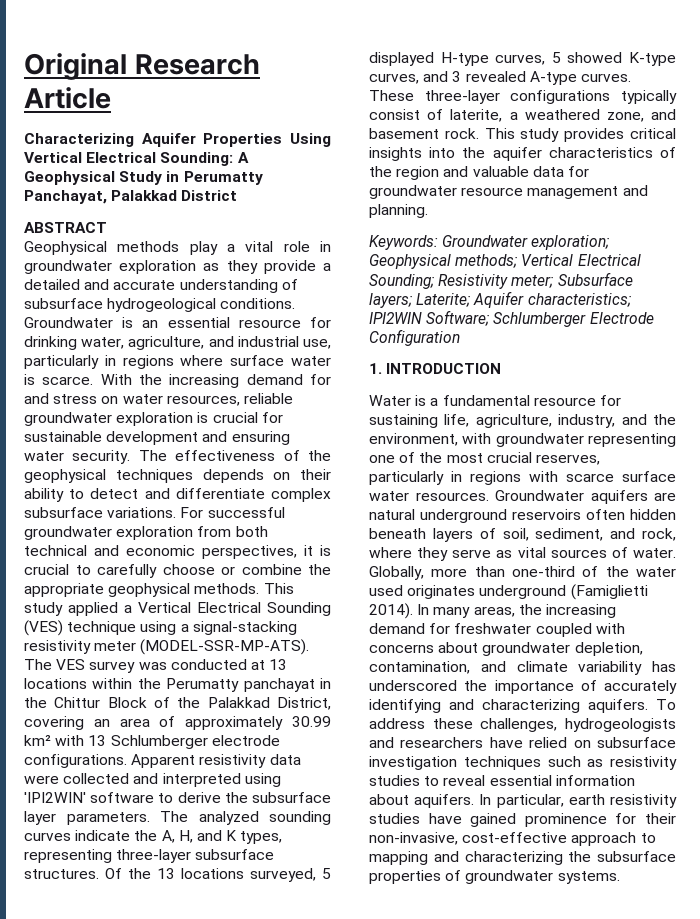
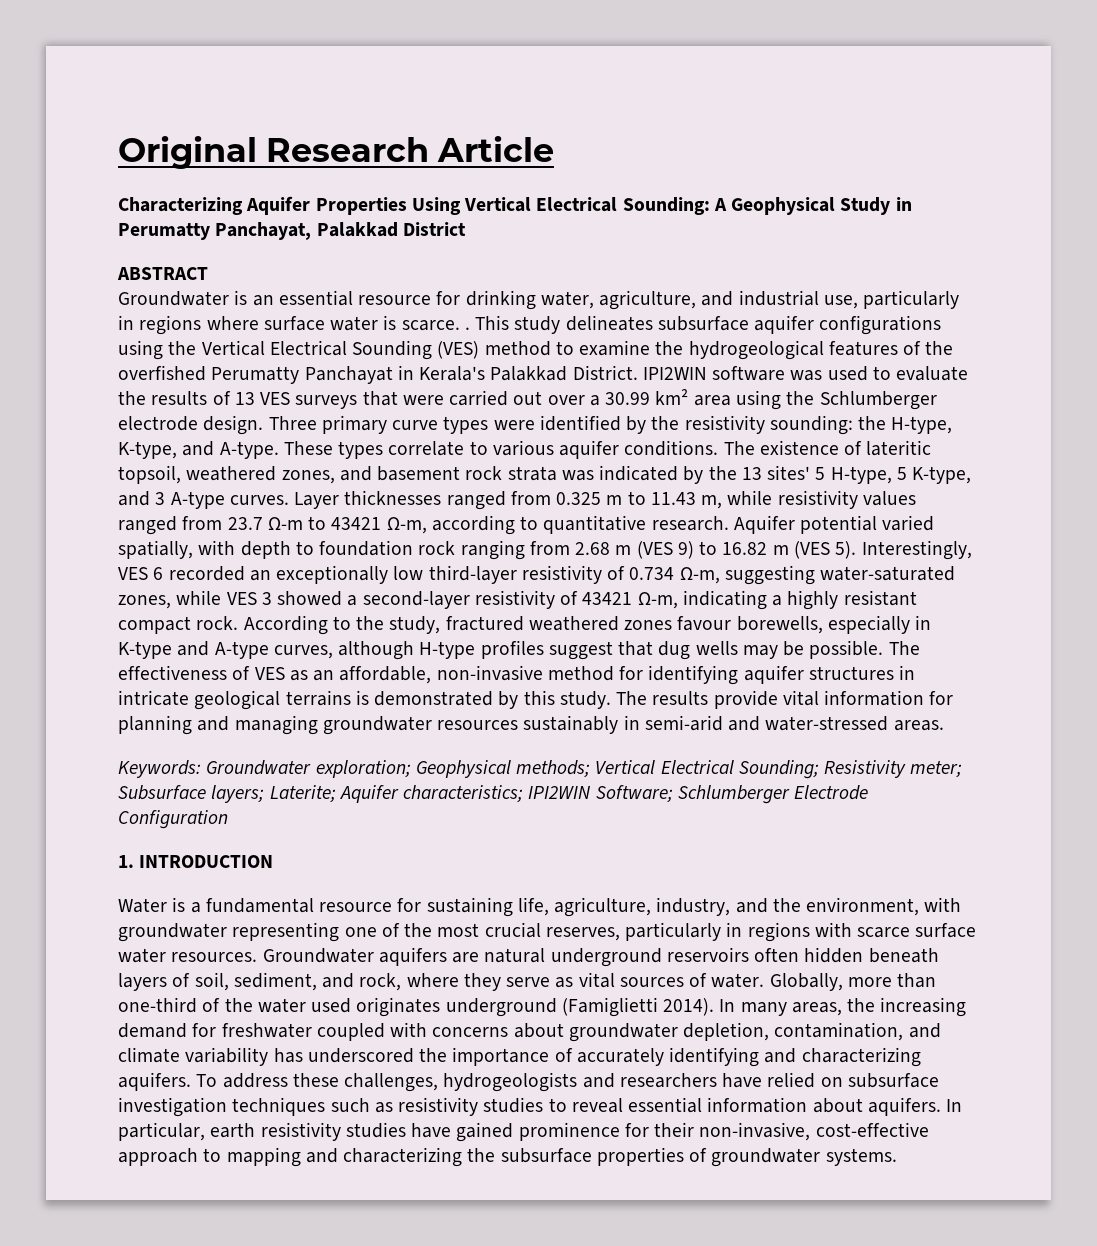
- Geophysical methods play a vital role in groundwater exploration as they provide a detailed and accurate understanding of subsurface hydrogeological conditions. Groundwater is an essential resource for drinking water, agriculture, and industrial use, particularly in regions where surface water is scarce. With the increasing demand for and stress on water resources, reliable groundwater exploration is crucial for sustainable development and ensuring water security. The effectiveness of the geophysical techniques depends on their ability to detect and differentiate complex subsurface variations. For successful groundwater exploration from both technical and economic perspectives, it is crucial to carefully choose or combine the appropriate geophysical methods. This study applied a Vertical Electrical Sounding (VES) technique using a signal-stacking resistivity meter (MODEL-SSR-MP-ATS). The VES survey was conducted at 13 locations within the Perumatty panchayat in the Chittur Block of the Palakkad District, covering an area of approximately 30.99 km² with 13 Schlumberger electrode configurations. Apparent resistivity data were collected and interpreted using 'IPI2WIN' software to derive the subsurface layer parameters. The analyzed sounding curves indicate the A, H, and K types, representing three-layer subsurface structures. Of the 13 locations surveyed, 5 displayed H-type curves, 5 showed K-type curves, and 3 revealed A-type curves.
+ Groundwater is an essential resource for drinking water, agriculture, and industrial use, particularly in regions where surface water is scarce. . This study delineates subsurface aquifer configurations using the Vertical Electrical Sounding (VES) method to examine the hydrogeological features of the overfished Perumatty Panchayat in Kerala's Palakkad District. IPI2WIN software was used to evaluate the results of 13 VES surveys that were carried out over a 30.99 km² area using the Schlumberger electrode design. Three primary curve types were identified by the resistivity sounding: the H-type, K-type, and A-type. These types correlate to various aquifer conditions. The existence of lateritic topsoil, weathered zones, and basement rock strata was indicated by the 13 sites' 5 H-type, 5 K-type, and 3 A-type curves.
- These three-layer configurations typically consist of laterite, a weathered zone, and basement rock. This study provides critical insights into the aquifer characteristics of the region and valuable data for groundwater resource management and planning.
+ Layer thicknesses ranged from 0.325 m to 11.43 m, while resistivity values ranged from 23.7 Ω-m to 43421 Ω-m, according to quantitative research. Aquifer potential varied spatially, with depth to foundation rock ranging from 2.68 m (VES 9) to 16.82 m (VES 5). Interestingly, VES 6 recorded an exceptionally low third-layer resistivity of 0.734 Ω-m, suggesting water-saturated zones, while VES 3 showed a second-layer resistivity of 43421 Ω-m, indicating a highly resistant compact rock. According to the study, fractured weathered zones favour borewells, especially in K-type and A-type curves, although H-type profiles suggest that dug wells may be possible. The effectiveness of VES as an affordable, non-invasive method for identifying aquifer structures in intricate geological terrains is demonstrated by this study. The results provide vital information for planning and managing groundwater resources sustainably in semi-arid and water-stressed areas.

